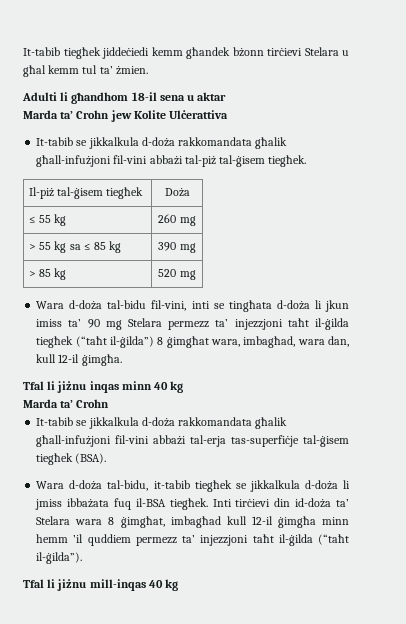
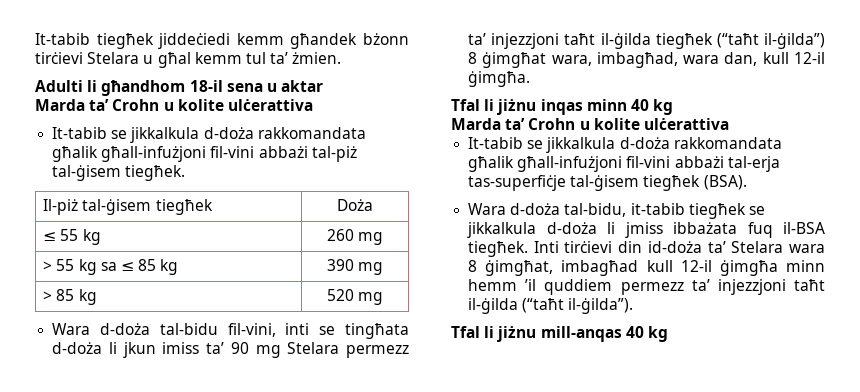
  Adulti li għandhom 18-il sena u aktar
- Marda ta’ Crohn jew Kolite Ulċerattiva
+ Marda ta’ Crohn u kolite ulċerattiva
  Tfal li jiżnu inqas minn 40 kg
- Marda ta’ Crohn
+ Marda ta’ Crohn u kolite ulċerattiva
- Tfal li jiżnu mill-inqas 40 kg
+ Tfal li jiżnu mill-anqas 40 kg

